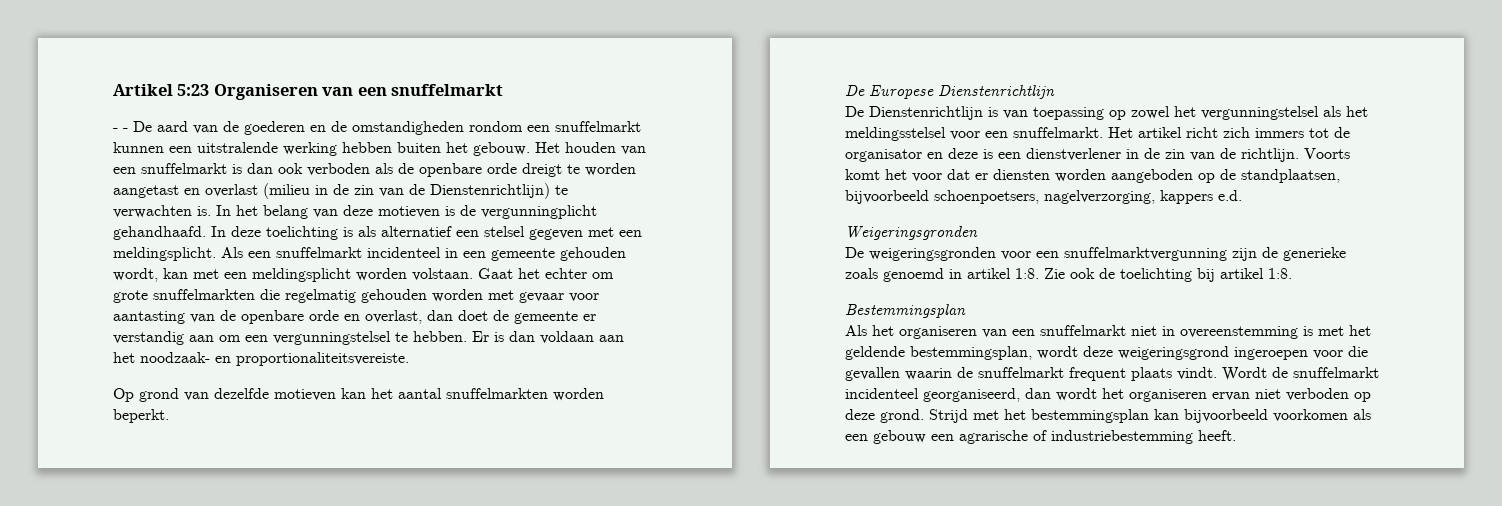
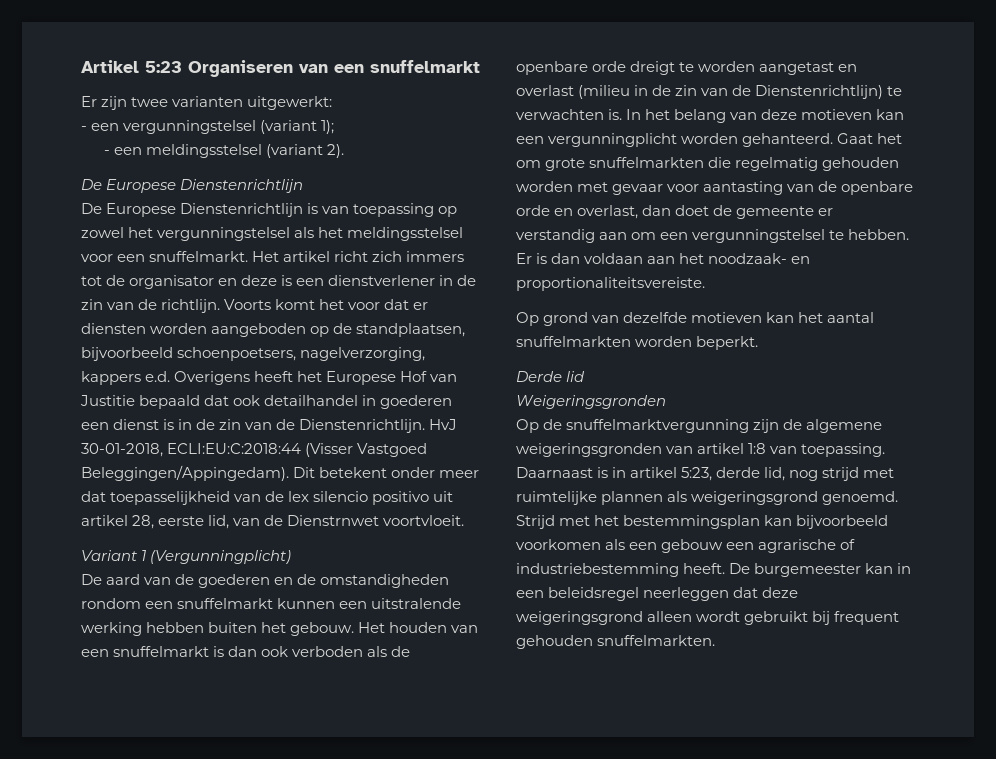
- - - De aard van de goederen en de omstandigheden rondom een snuffelmarkt kunnen een uitstralende werking hebben buiten het gebouw.
+ Er zijn twee varianten uitgewerkt:
+ - een vergunningstelsel (variant 1);
+ - een meldingsstelsel (variant 2).
+ De Europese Dienstenrichtlijn
+ De Europese Dienstenrichtlijn is van toepassing op zowel het vergunningstelsel als het meldingsstelsel voor een snuffelmarkt. Het artikel richt zich immers tot de organisator en deze is een dienstverlener in de zin van de richtlijn. Voorts komt het voor dat er diensten worden aangeboden op de standplaatsen, bijvoorbeeld schoenpoetsers, nagelverzorging, kappers e.d. Overigens heeft het Europese Hof van Justitie bepaald dat ook detailhandel in goederen een dienst is in de zin van de Dienstenrichtlijn. HvJ 30-01-2018, ECLI:EU:C:2018:44 (Visser Vastgoed Beleggingen/Appingedam). Dit betekent onder meer dat toepasselijkheid van de lex silencio positivo uit artikel 28, eerste lid, van de Dienstrnwet voortvloeit.
+ Variant 1 (Vergunningplicht)
+ De aard van de goederen en de omstandigheden rondom een snuffelmarkt kunnen een uitstralende werking hebben buiten het gebouw.
- In het belang van deze motieven is de vergunningplicht gehandhaafd. In deze toelichting is als alternatief een stelsel gegeven met een meldingsplicht. Als een snuffelmarkt incidenteel in een gemeente gehouden wordt, kan met een meldingsplicht worden volstaan.
+ In het belang van deze motieven kan een vergunningplicht worden gehanteerd.
- Gaat het echter om grote snuffelmarkten die regelmatig gehouden worden met gevaar voor aantasting van de openbare orde en overlast, dan doet de gemeente er verstandig aan om een vergunningstelsel te hebben.
+ Gaat het om grote snuffelmarkten die regelmatig gehouden worden met gevaar voor aantasting van de openbare orde en overlast, dan doet de gemeente er verstandig aan om een vergunningstelsel te hebben.
- De Europese Dienstenrichtlijn
- De Dienstenrichtlijn is van toepassing op zowel het vergunningstelsel als het meldingsstelsel voor een snuffelmarkt. Het artikel richt zich immers tot de organisator en deze is een dienstverlener in de zin van de richtlijn. Voorts komt het voor dat er diensten worden aangeboden op de standplaatsen, bijvoorbeeld schoenpoetsers, nagelverzorging, kappers e.d.
+ Derde lid
  Weigeringsgronden
- De weigeringsgronden voor een snuffelmarktvergunning zijn de generieke zoals genoemd in artikel 1:8. Zie ook de toelichting bij artikel 1:8.
- Bestemmingsplan
- Als het organiseren van een snuffelmarkt niet in overeenstemming is met het geldende bestemmingsplan, wordt deze weigeringsgrond ingeroepen voor die gevallen waarin de snuffelmarkt frequent plaats vindt. Wordt de snuffelmarkt incidenteel georganiseerd, dan wordt het organiseren ervan niet verboden op deze grond.
+ Op de snuffelmarktvergunning zijn de algemene weigeringsgronden van artikel 1:8 van toepassing. Daarnaast is in artikel 5:23, derde lid, nog strijd met ruimtelijke plannen als weigeringsgrond genoemd.
+ De burgemeester kan in een beleidsregel neerleggen dat deze weigeringsgrond alleen wordt gebruikt bij frequent gehouden snuffelmarkten.

